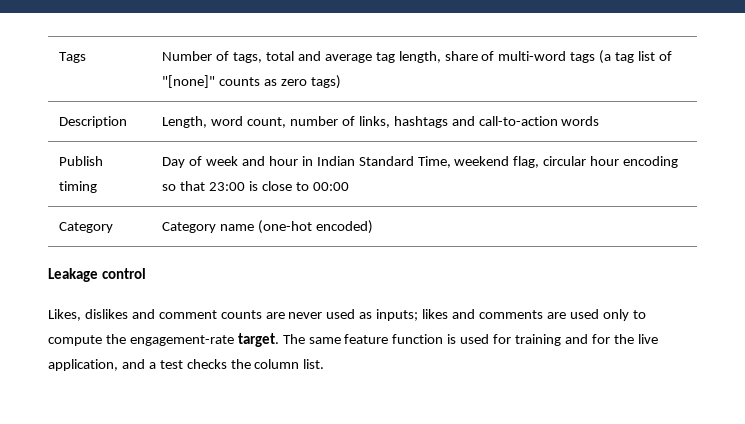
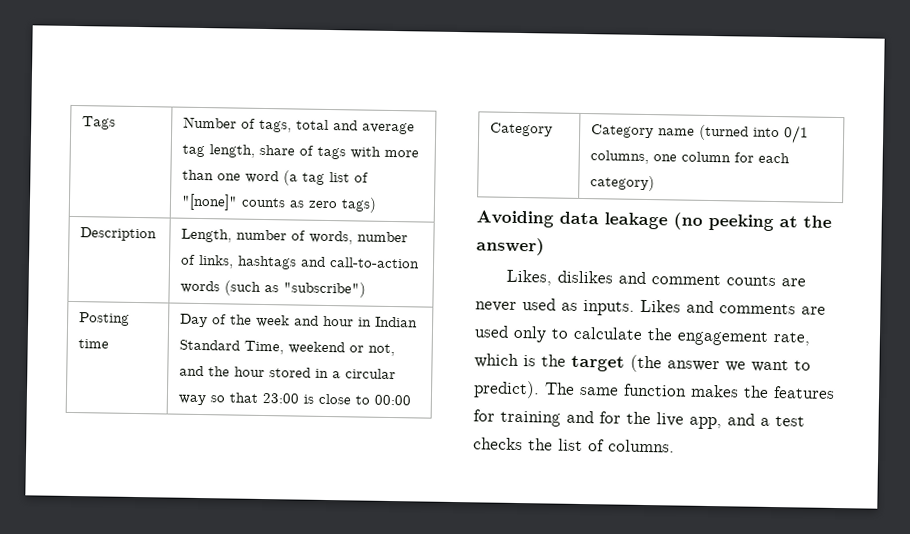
- Tags | Number of tags, total and average tag length, share of multi-word tags (a tag list of "[none]" counts as zero tags)
+ Tags | Number of tags, total and average tag length, share of tags with more than one word (a tag list of "[none]" counts as zero tags)
- Description | Length, word count, number of links, hashtags and call-to-action words
- Publish timing | Day of week and hour in Indian Standard Time, weekend flag, circular hour encoding so that 23:00 is close to 00:00
+ Description | Length, number of words, number of links, hashtags and call-to-action words (such as "subscribe")
+ Posting time | Day of the week and hour in Indian Standard Time, weekend or not, and the hour stored in a circular way so that 23:00 is close to 00:00
- Category | Category name (one-hot encoded)
- Leakage control
+ Category | Category name (turned into 0/1 columns, one column for each category)
+ Avoiding data leakage (no peeking at the answer)
- Likes, dislikes and comment counts are never used as inputs; likes and comments are used only to compute the engagement-rate target. The same feature function is used for training and for the live application, and a test checks the column list.
+ Likes, dislikes and comment counts are never used as inputs. Likes and comments are used only to calculate the engagement rate, which is the target (the answer we want to predict). The same function makes the features for training and for the live app, and a test checks the list of columns.

